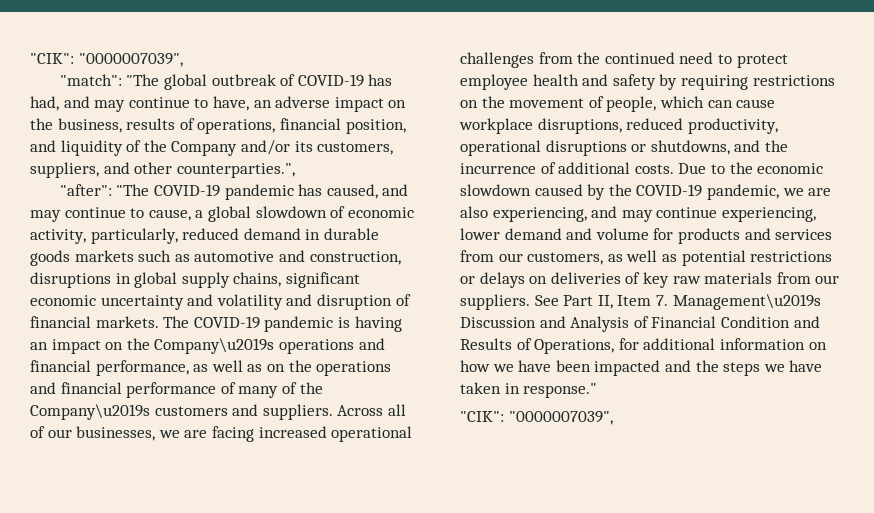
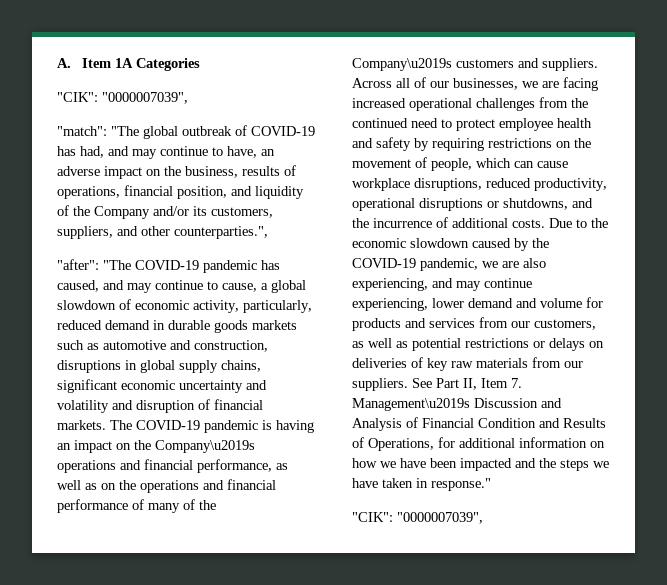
+ A. Item 1A Categories

